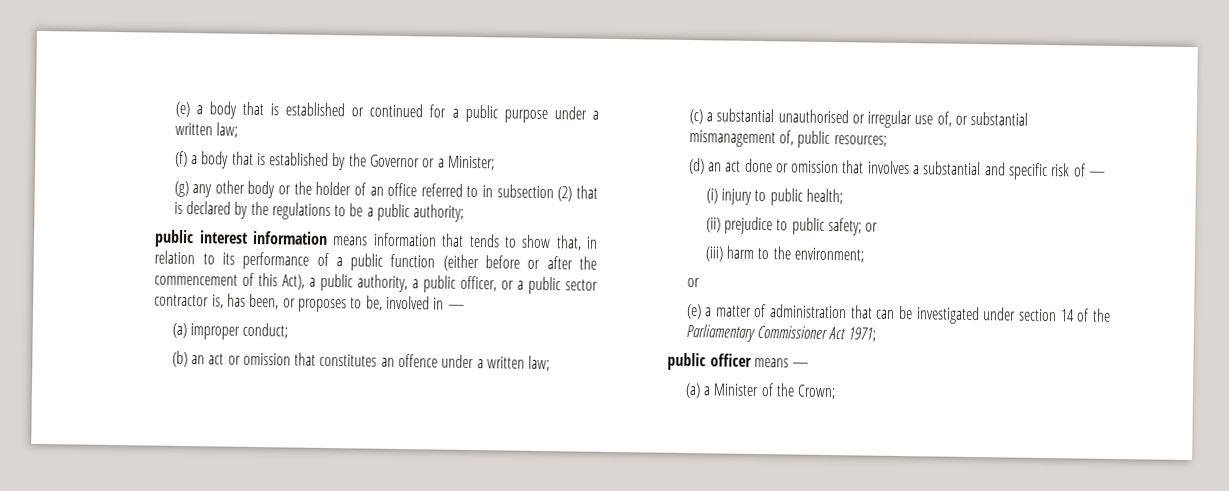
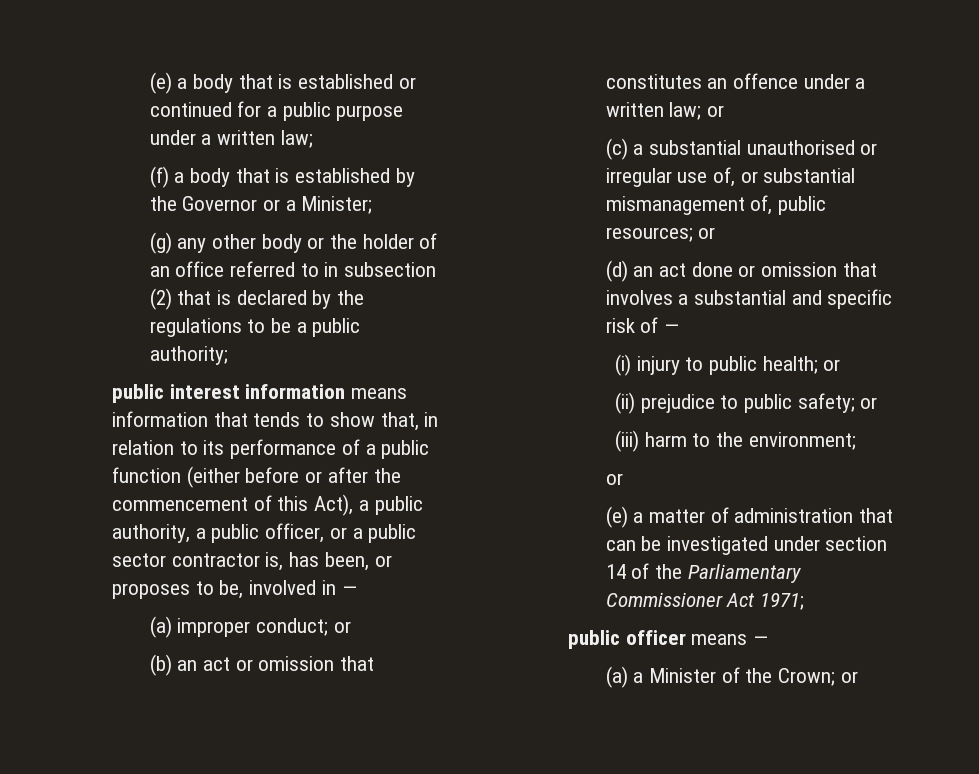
- (a) improper conduct;
+ (a) improper conduct; or
- (b) an act or omission that constitutes an offence under a written law;
+ (b) an act or omission that constitutes an offence under a written law; or
- (c) a substantial unauthorised or irregular use of, or substantial mismanagement of, public resources;
+ (c) a substantial unauthorised or irregular use of, or substantial mismanagement of, public resources; or
- (i) injury to public health;
+ (i) injury to public health; or
- (a) a Minister of the Crown;
+ (a) a Minister of the Crown; or

